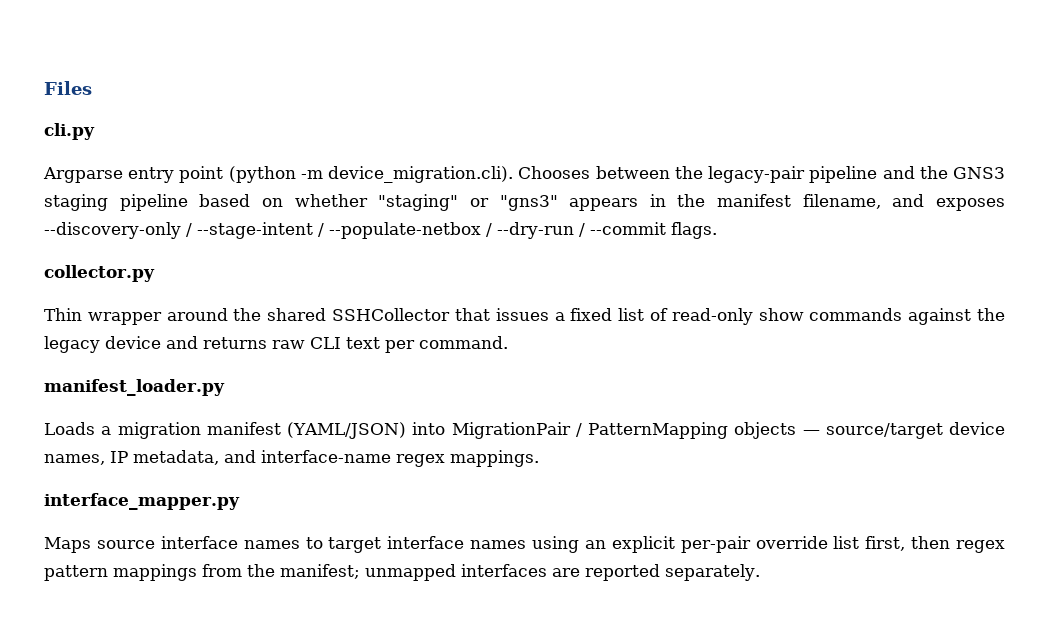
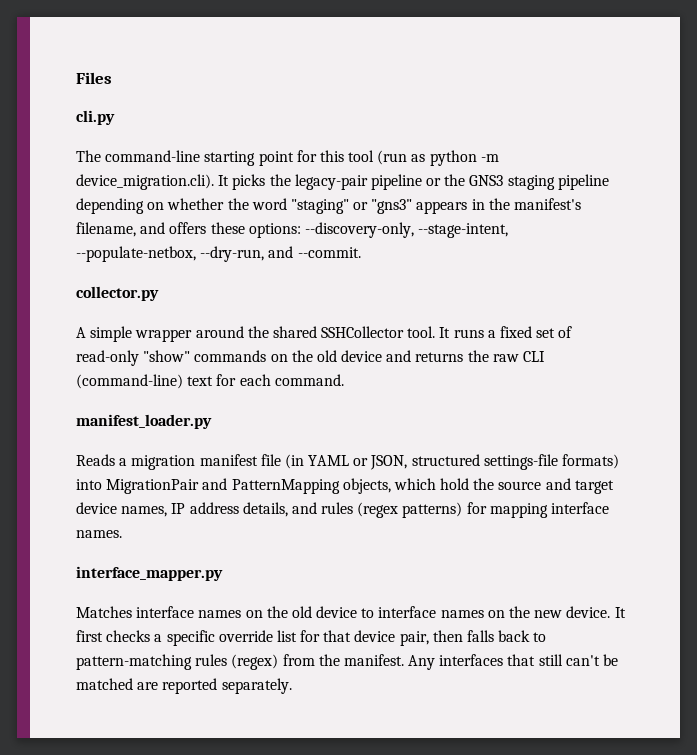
- Argparse entry point (python -m device_migration.cli). Chooses between the legacy-pair pipeline and the GNS3 staging pipeline based on whether "staging" or "gns3" appears in the manifest filename, and exposes --discovery-only / --stage-intent / --populate-netbox / --dry-run / --commit flags.
+ The command-line starting point for this tool (run as python -m device_migration.cli). It picks the legacy-pair pipeline or the GNS3 staging pipeline depending on whether the word "staging" or "gns3" appears in the manifest's filename, and offers these options: --discovery-only, --stage-intent, --populate-netbox, --dry-run, and --commit.
- Thin wrapper around the shared SSHCollector that issues a fixed list of read-only show commands against the legacy device and returns raw CLI text per command.
+ A simple wrapper around the shared SSHCollector tool. It runs a fixed set of read-only "show" commands on the old device and returns the raw CLI (command-line) text for each command.
- Loads a migration manifest (YAML/JSON) into MigrationPair / PatternMapping objects — source/target device names, IP metadata, and interface-name regex mappings.
+ Reads a migration manifest file (in YAML or JSON, structured settings-file formats) into MigrationPair and PatternMapping objects, which hold the source and target device names, IP address details, and rules (regex patterns) for mapping interface names.
  interface_mapper.py
- Maps source interface names to target interface names using an explicit per-pair override list first, then regex pattern mappings from the manifest; unmapped interfaces are reported separately.
+ Matches interface names on the old device to interface names on the new device. It first checks a specific override list for that device pair, then falls back to pattern-matching rules (regex) from the manifest. Any interfaces that still can't be matched are reported separately.

